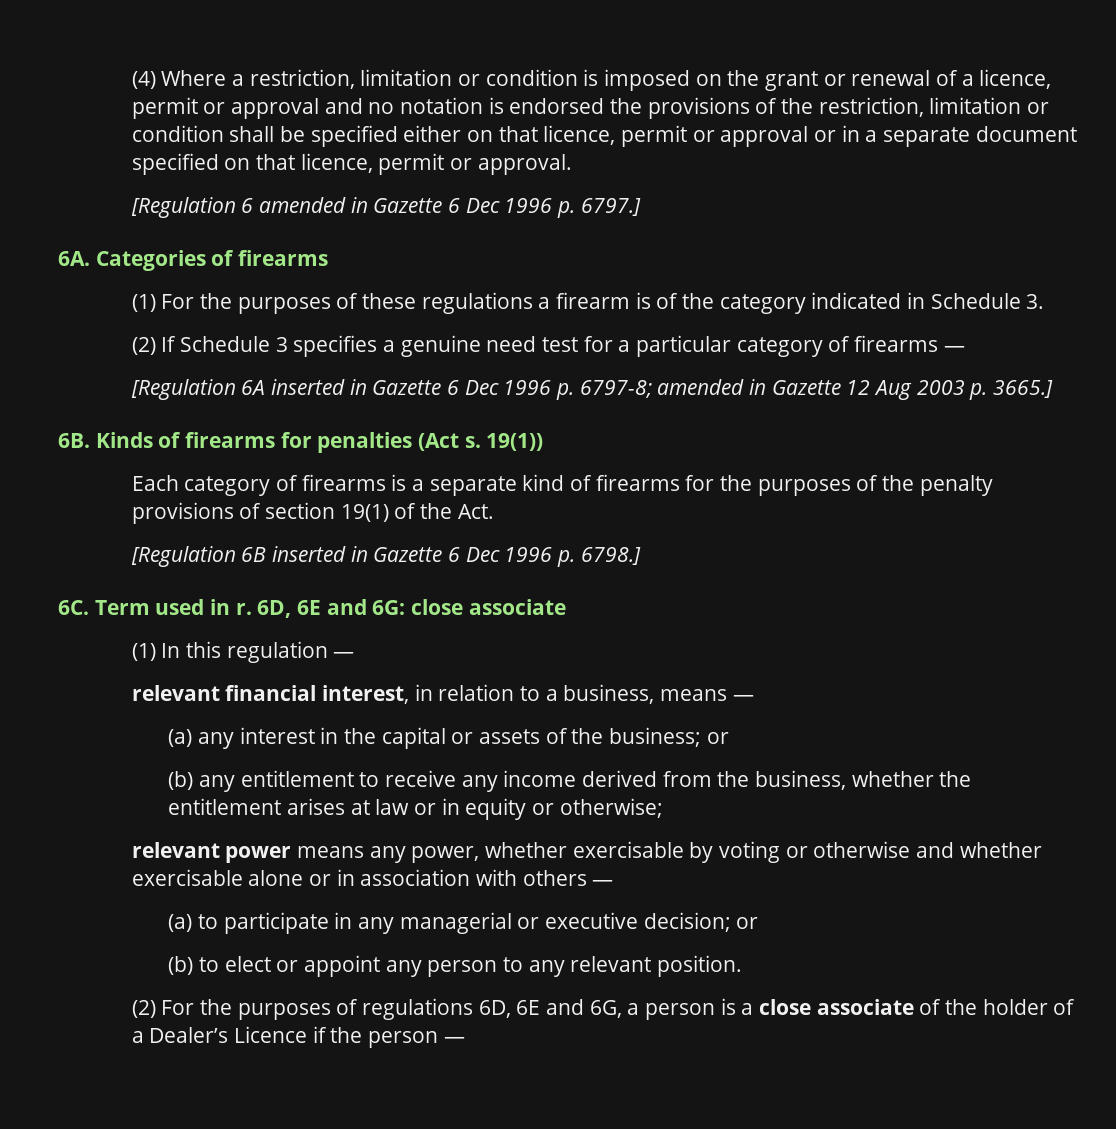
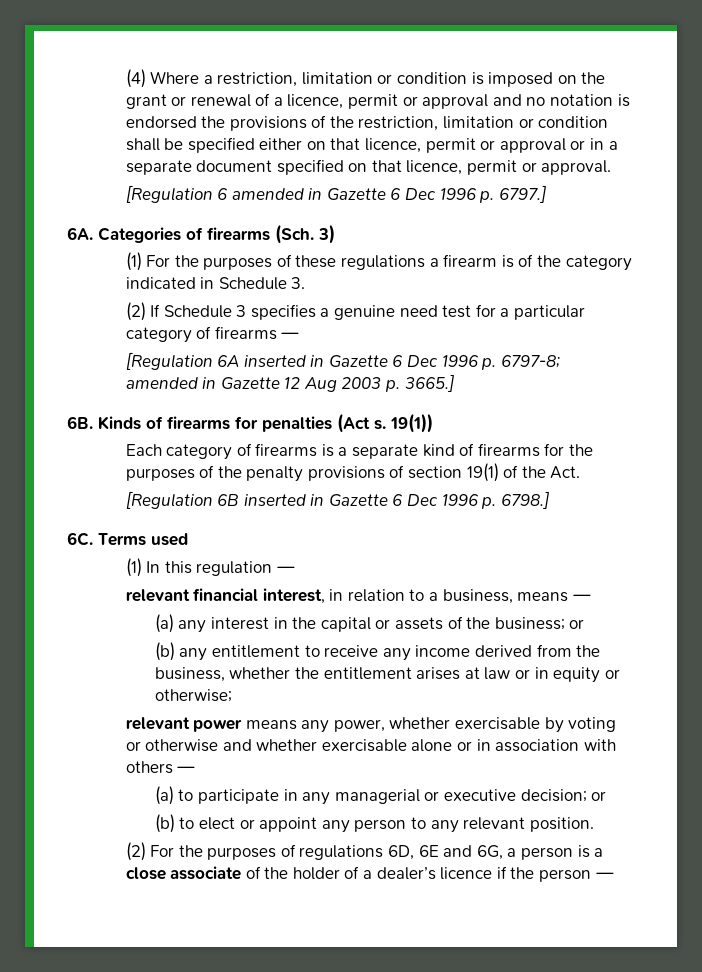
- Categories of firearms
+ Categories of firearms (Sch. 3)
- Term used in r. 6D, 6E and 6G: close associate
+ Terms used
- (2) For the purposes of regulations 6D, 6E and 6G, a person is a close associate of the holder of a Dealer’s Licence if the person —
+ (2) For the purposes of regulations 6D, 6E and 6G, a person is a close associate of the holder of a dealer’s licence if the person —

